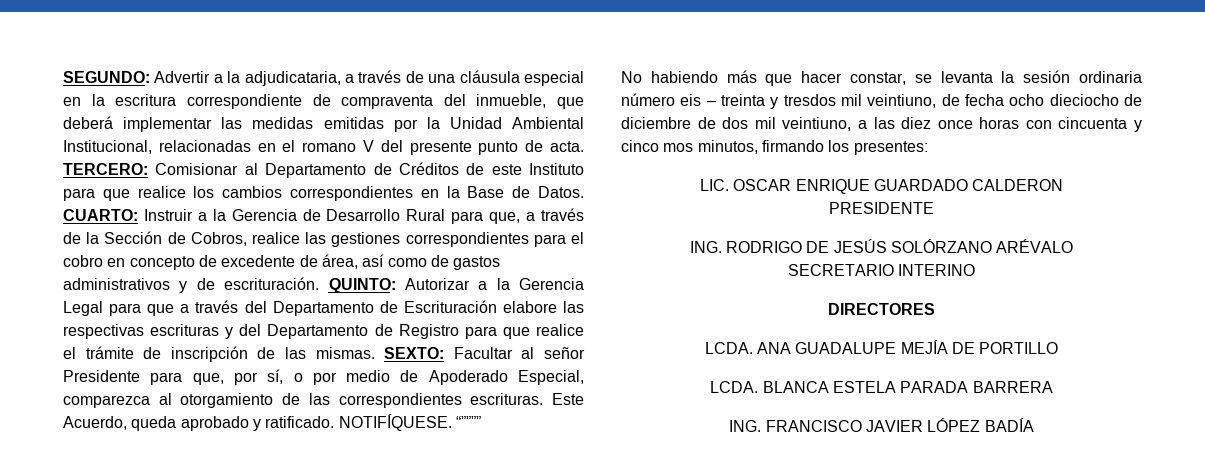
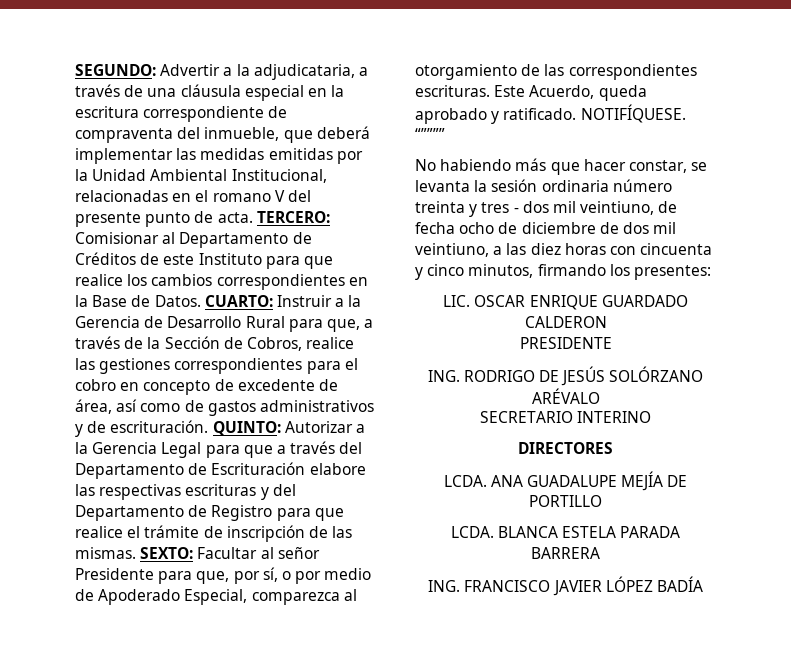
- No habiendo más que hacer constar, se levanta la sesión ordinaria número eis – treinta y tresdos mil veintiuno, de fecha ocho dieciocho de diciembre de dos mil veintiuno, a las diez once horas con cincuenta y cinco mos minutos, firmando los presentes:
+ No habiendo más que hacer constar, se levanta la sesión ordinaria número treinta y tres - dos mil veintiuno, de fecha ocho de diciembre de dos mil veintiuno, a las diez horas con cincuenta y cinco minutos, firmando los presentes:

